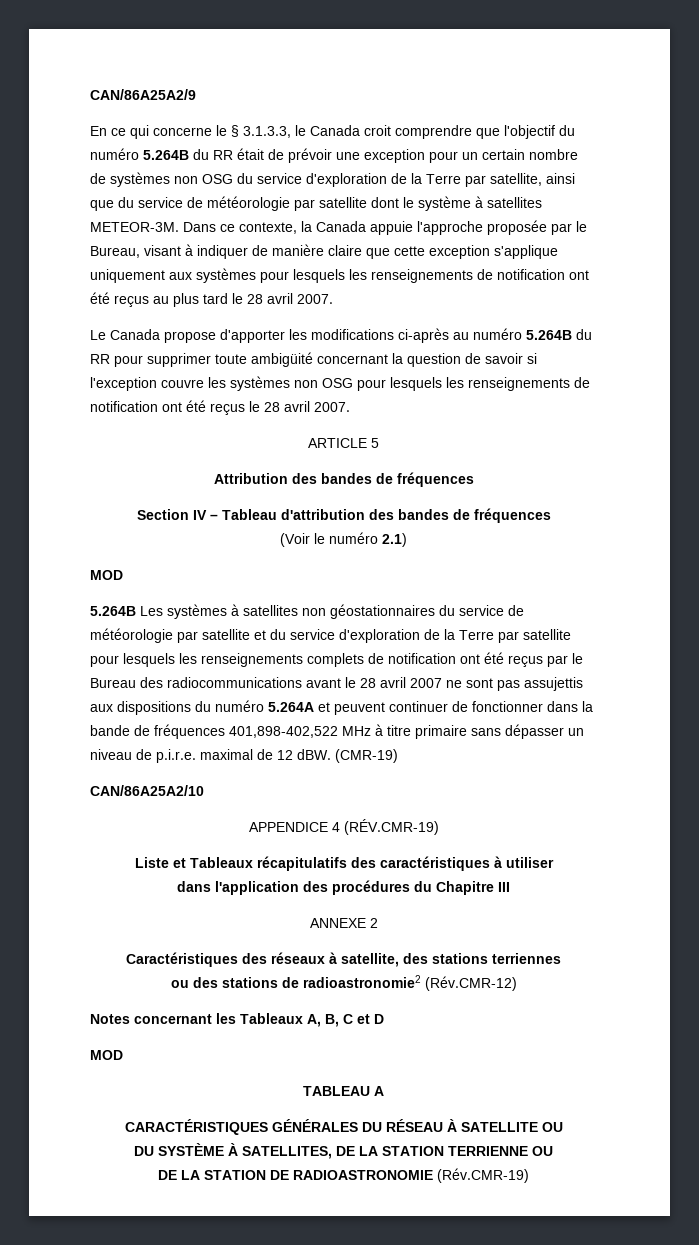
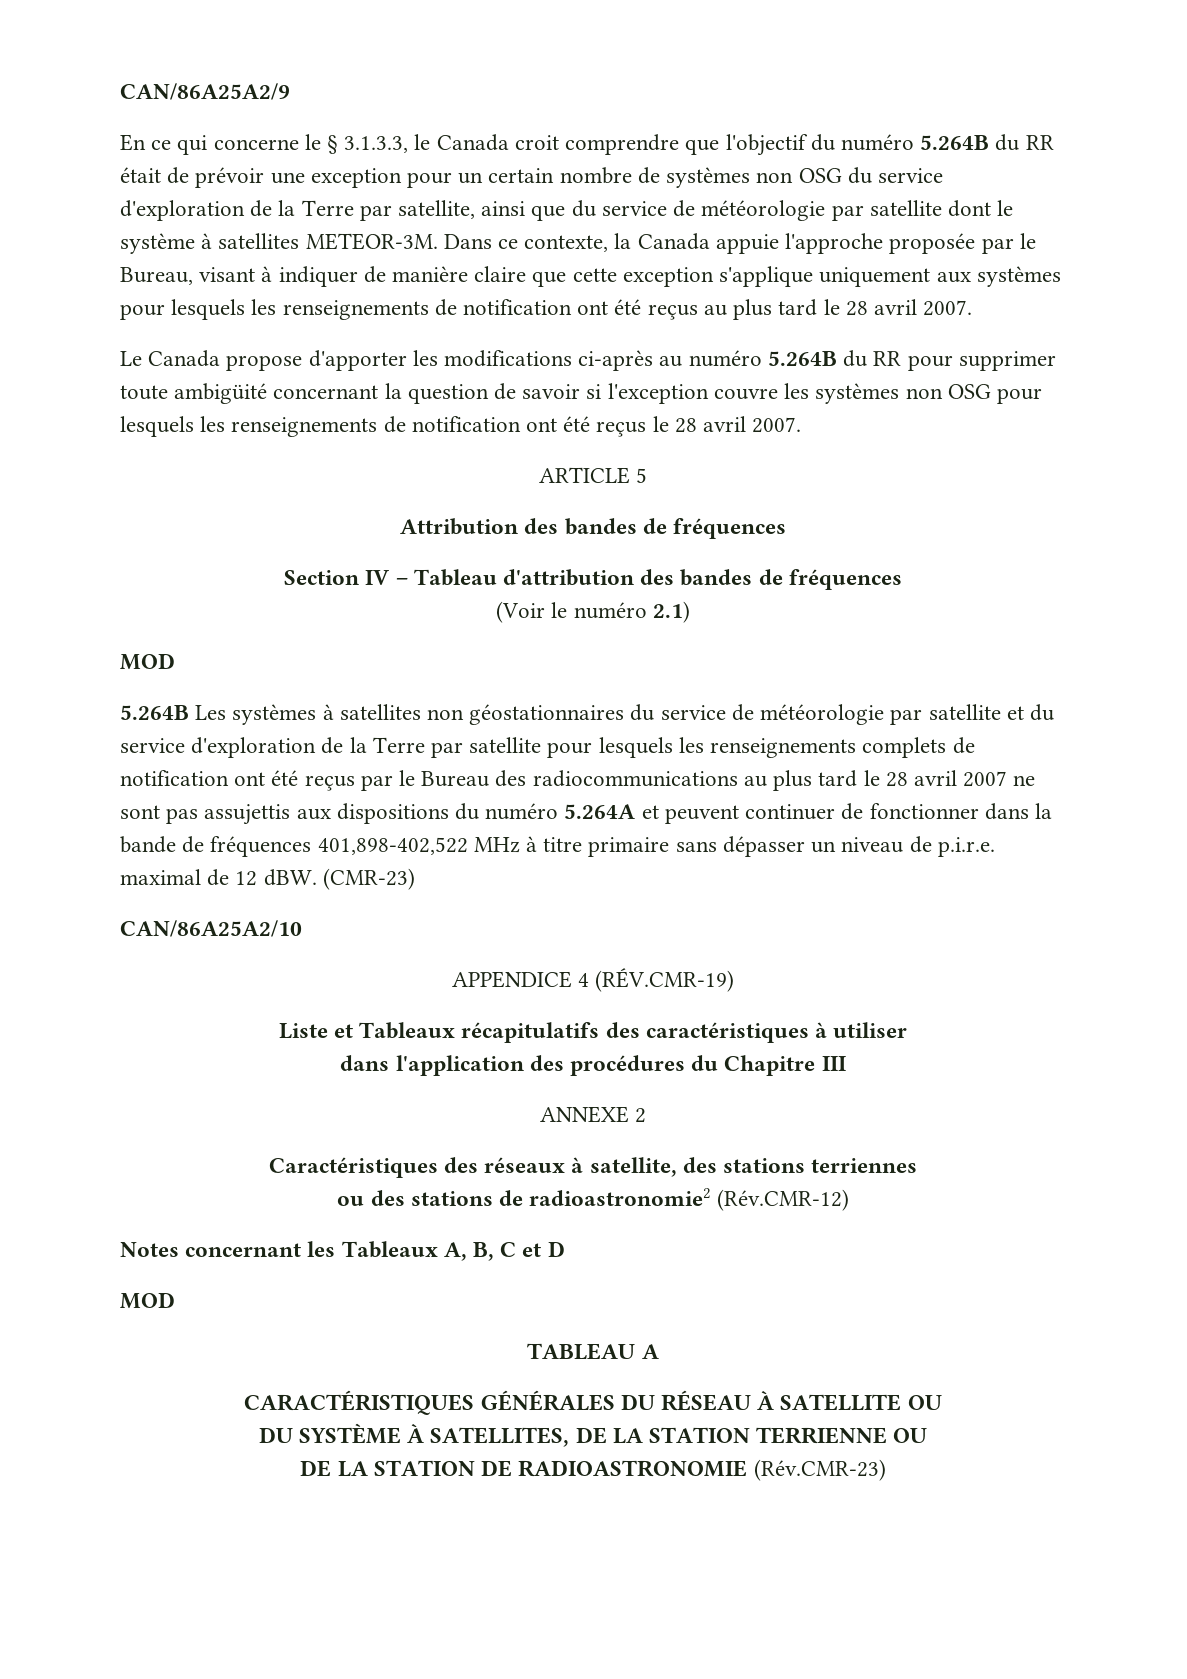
- 5.264B Les systèmes à satellites non géostationnaires du service de météorologie par satellite et du service d'exploration de la Terre par satellite pour lesquels les renseignements complets de notification ont été reçus par le Bureau des radiocommunications avant le 28 avril 2007 ne sont pas assujettis aux dispositions du numéro 5.264A et peuvent continuer de fonctionner dans la bande de fréquences 401,898-402,522 MHz à titre primaire sans dépasser un niveau de p.i.r.e. maximal de 12 dBW.
+ 5.264B Les systèmes à satellites non géostationnaires du service de météorologie par satellite et du service d'exploration de la Terre par satellite pour lesquels les renseignements complets de notification ont été reçus par le Bureau des radiocommunications au plus tard le 28 avril 2007 ne sont pas assujettis aux dispositions du numéro 5.264A et peuvent continuer de fonctionner dans la bande de fréquences 401,898-402,522 MHz à titre primaire sans dépasser un niveau de p.i.r.e. maximal de 12 dBW.
- (CMR-19)
+ (CMR-23)
- DE LA STATION DE RADIOASTRONOMIE (Rév.CMR-19)
+ DE LA STATION DE RADIOASTRONOMIE (Rév.CMR-23)

